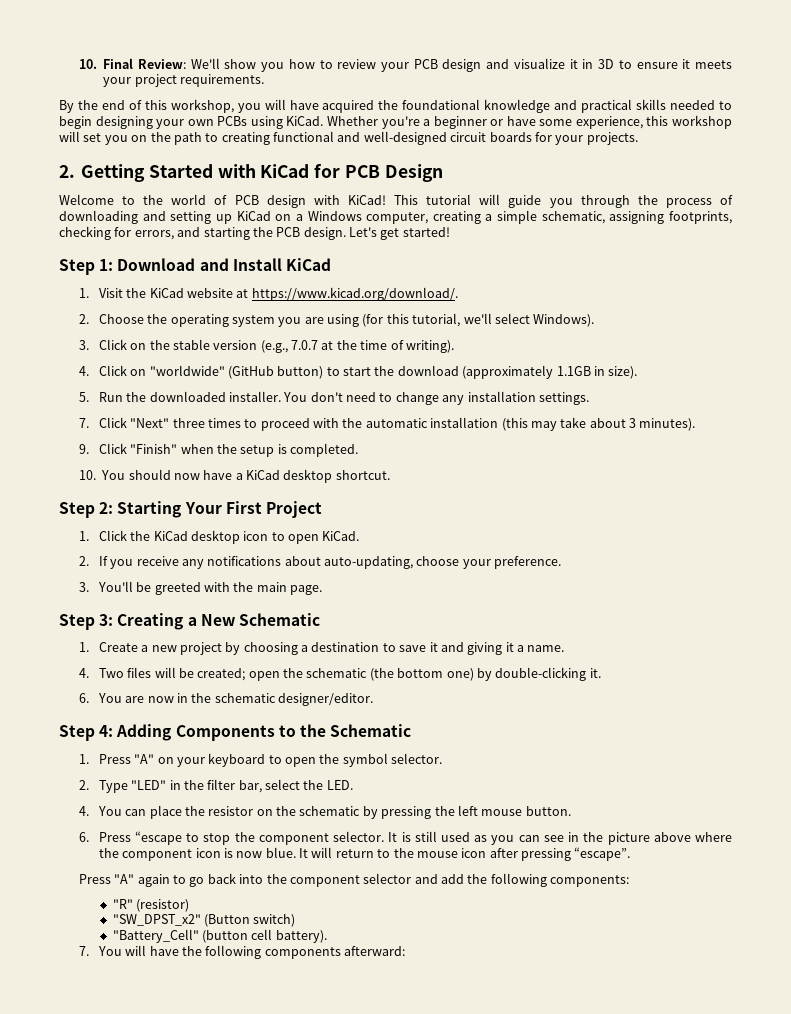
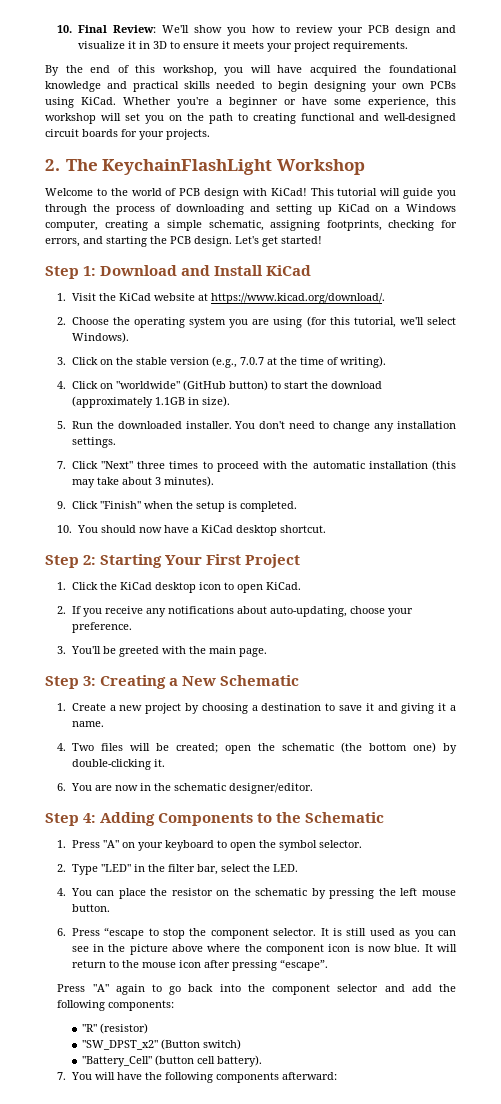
- 2. Getting Started with KiCad for PCB Design
+ 2. The KeychainFlashLight Workshop

